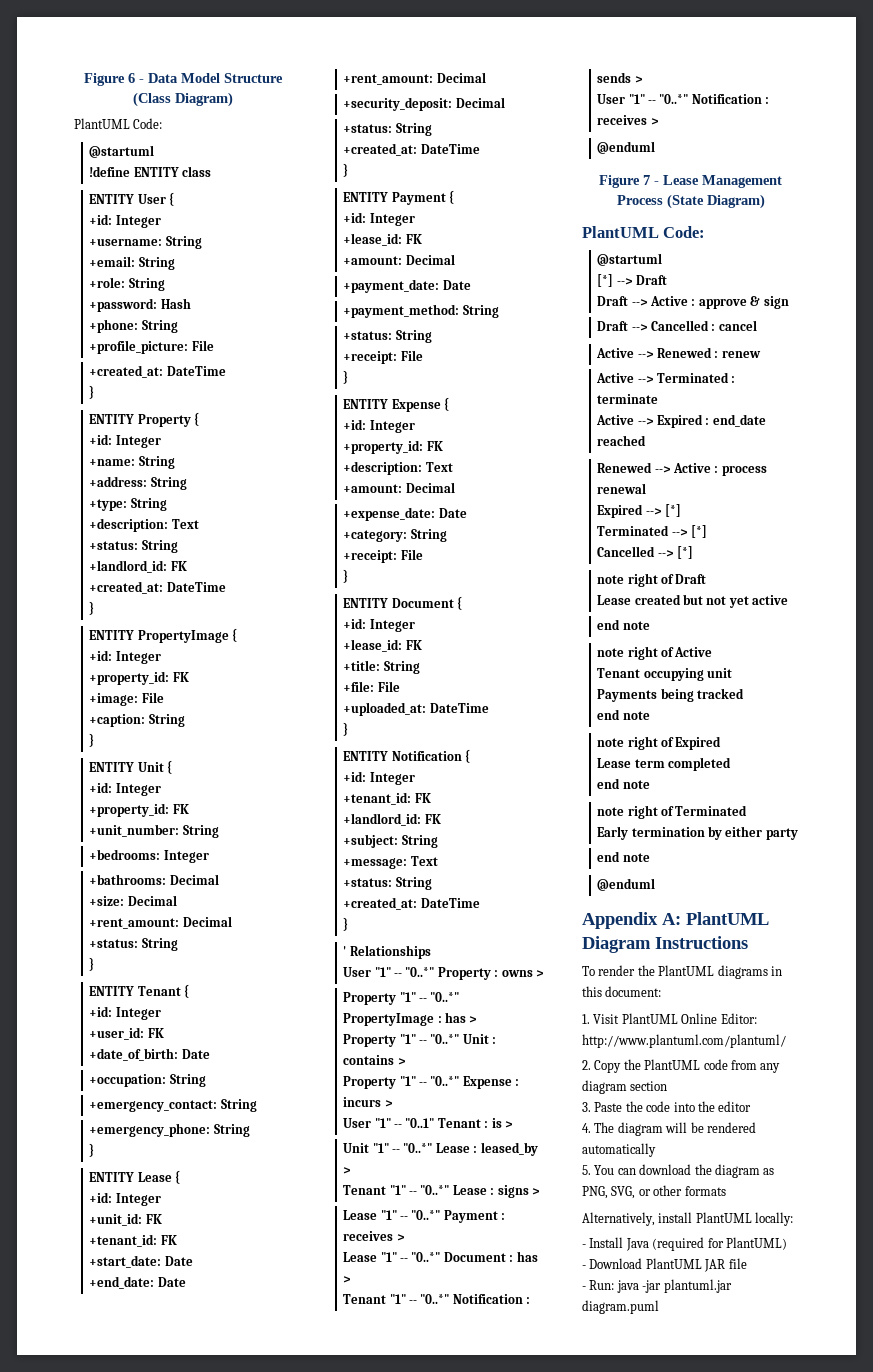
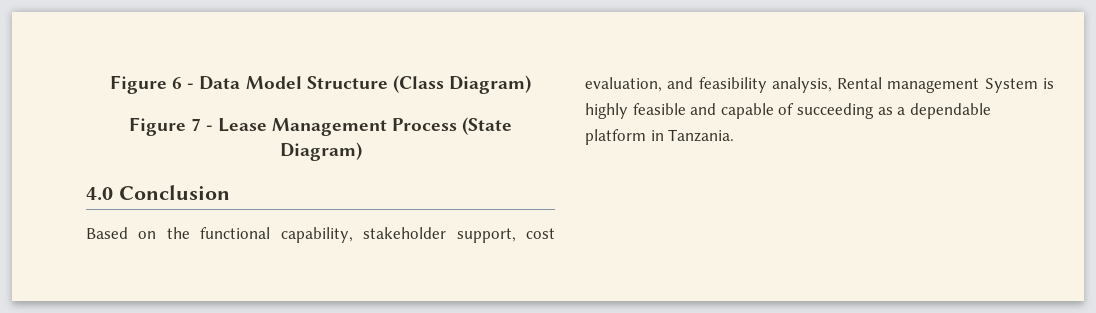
  Figure 6 - Data Model Structure (Class Diagram)
- PlantUML Code:
- @startuml
- !define ENTITY class
- ENTITY User {
- +id: Integer
- +username: String
- +email: String
- +role: String
- +password: Hash
- +phone: String
- +profile_picture: File
- +created_at: DateTime
- }
- ENTITY Property {
- +id: Integer
- +name: String
- +address: String
- +type: String
- +description: Text
- +status: String
- +landlord_id: FK
- +created_at: DateTime
- }
- ENTITY PropertyImage {
- +id: Integer
- +property_id: FK
- +image: File
- +caption: String
- }
- ENTITY Unit {
- +id: Integer
- +property_id: FK
- +unit_number: String
- +bedrooms: Integer
- +bathrooms: Decimal
- +size: Decimal
- +rent_amount: Decimal
- +status: String
- }
- ENTITY Tenant {
- +id: Integer
- +user_id: FK
- +date_of_birth: Date
- +occupation: String
- +emergency_contact: String
- +emergency_phone: String
- }
- ENTITY Lease {
- +id: Integer
- +unit_id: FK
- +tenant_id: FK
- +start_date: Date
- +end_date: Date
- +rent_amount: Decimal
- +security_deposit: Decimal
- +status: String
- +created_at: DateTime
- }
- ENTITY Payment {
- +id: Integer
- +lease_id: FK
- +amount: Decimal
- +payment_date: Date
- +payment_method: String
- +status: String
- +receipt: File
- }
- ENTITY Expense {
- +id: Integer
- +property_id: FK
- +description: Text
- +amount: Decimal
- +expense_date: Date
- +category: String
- +receipt: File
- }
- ENTITY Document {
- +id: Integer
- +lease_id: FK
- +title: String
- +file: File
- +uploaded_at: DateTime
- }
- ENTITY Notification {
- +id: Integer
- +tenant_id: FK
- +landlord_id: FK
- +subject: String
- +message: Text
- +status: String
- +created_at: DateTime
- }
- ' Relationships
- User "1" -- "0..*" Property : owns >
- Property "1" -- "0..*" PropertyImage : has >
- Property "1" -- "0..*" Unit : contains >
- Property "1" -- "0..*" Expense : incurs >
- User "1" -- "0..1" Tenant : is >
- Unit "1" -- "0..*" Lease : leased_by >
- Tenant "1" -- "0..*" Lease : signs >
- Lease "1" -- "0..*" Payment : receives >
- Lease "1" -- "0..*" Document : has >
- Tenant "1" -- "0..*" Notification : sends >
- User "1" -- "0..*" Notification : receives >
- @enduml
  Figure 7 - Lease Management Process (State Diagram)
- PlantUML Code:
- @startuml
- [*] --> Draft
- Draft --> Active : approve & sign
- Draft --> Cancelled : cancel
- Active --> Renewed : renew
- Active --> Terminated : terminate
- Active --> Expired : end_date reached
- Renewed --> Active : process renewal
- Expired --> [*]
- Terminated --> [*]
- Cancelled --> [*]
- note right of Draft
- Lease created but not yet active
- end note
- note right of Active
- Tenant occupying unit
- Payments being tracked
- end note
- note right of Expired
- Lease term completed
- end note
- note right of Terminated
- Early termination by either party
- end note
- @enduml
- Appendix A: PlantUML Diagram Instructions
- To render the PlantUML diagrams in this document:
- 1. Visit PlantUML Online Editor: http://www.plantuml.com/plantuml/
- 2. Copy the PlantUML code from any diagram section
- 3. Paste the code into the editor
- 4. The diagram will be rendered automatically
- 5. You can download the diagram as PNG, SVG, or other formats
- Alternatively, install PlantUML locally:
- - Install Java (required for PlantUML)
- - Download PlantUML JAR file
- - Run: java -jar plantuml.jar diagram.puml
+ 4.0 Conclusion
+ Based on the functional capability, stakeholder support, cost evaluation, and feasibility analysis, Rental management System is highly feasible and capable of succeeding as a dependable platform in Tanzania.

